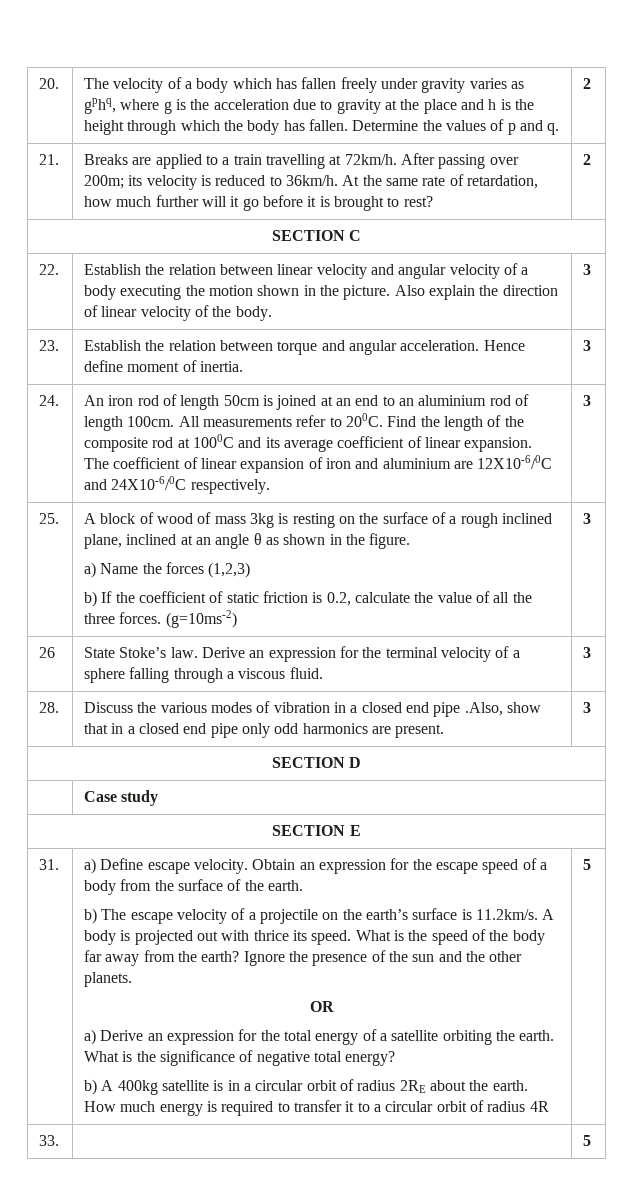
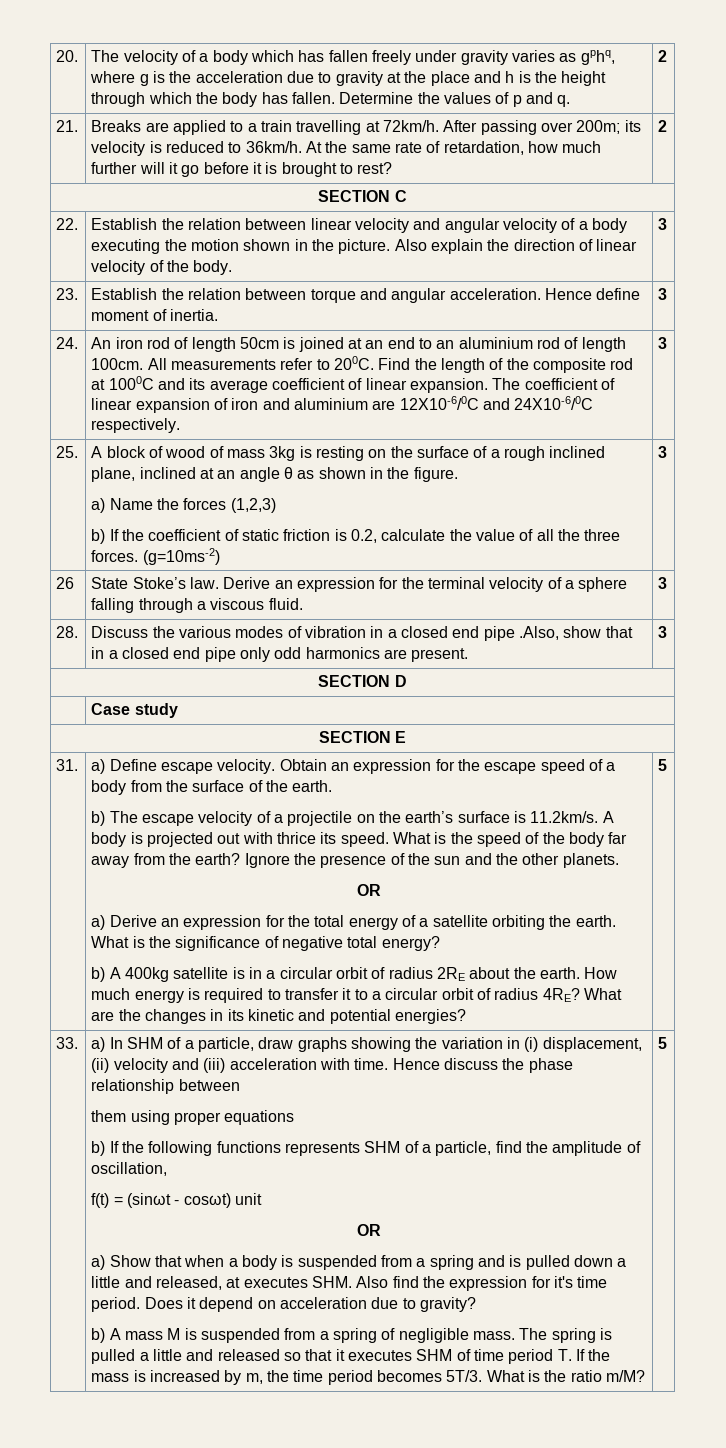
- How much energy is required to transfer it to a circular orbit of radius 4R | 5
- 33. | | 5
+ How much energy is required to transfer it to a circular orbit of radius 4RE? What are the changes in its kinetic and potential energies? | 5
+ 33. | a) In SHM of a particle, draw graphs showing the variation in (i) displacement, (ii) velocity and (iii) acceleration with time. Hence discuss the phase relationship between
+ them using proper equations
+ b) If the following functions represents SHM of a particle, find the amplitude of oscillation,
+ f(t) = (sinωt - cosωt) unit
+ OR
+ a) Show that when a body is suspended from a spring and is pulled down a little and released, at executes SHM. Also find the expression for it's time period. Does it depend on acceleration due to gravity?
+ b) A mass M is suspended from a spring of negligible mass. The spring is pulled a little and released so that it executes SHM of time period T. If the mass is increased by m, the time period becomes 5T/3. What is the ratio m/M? | 5

